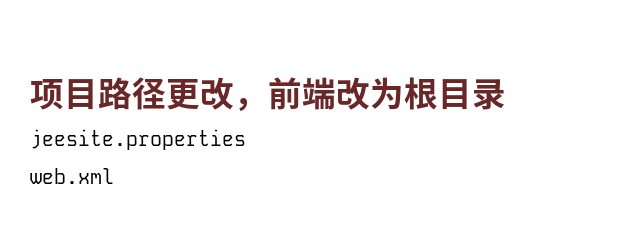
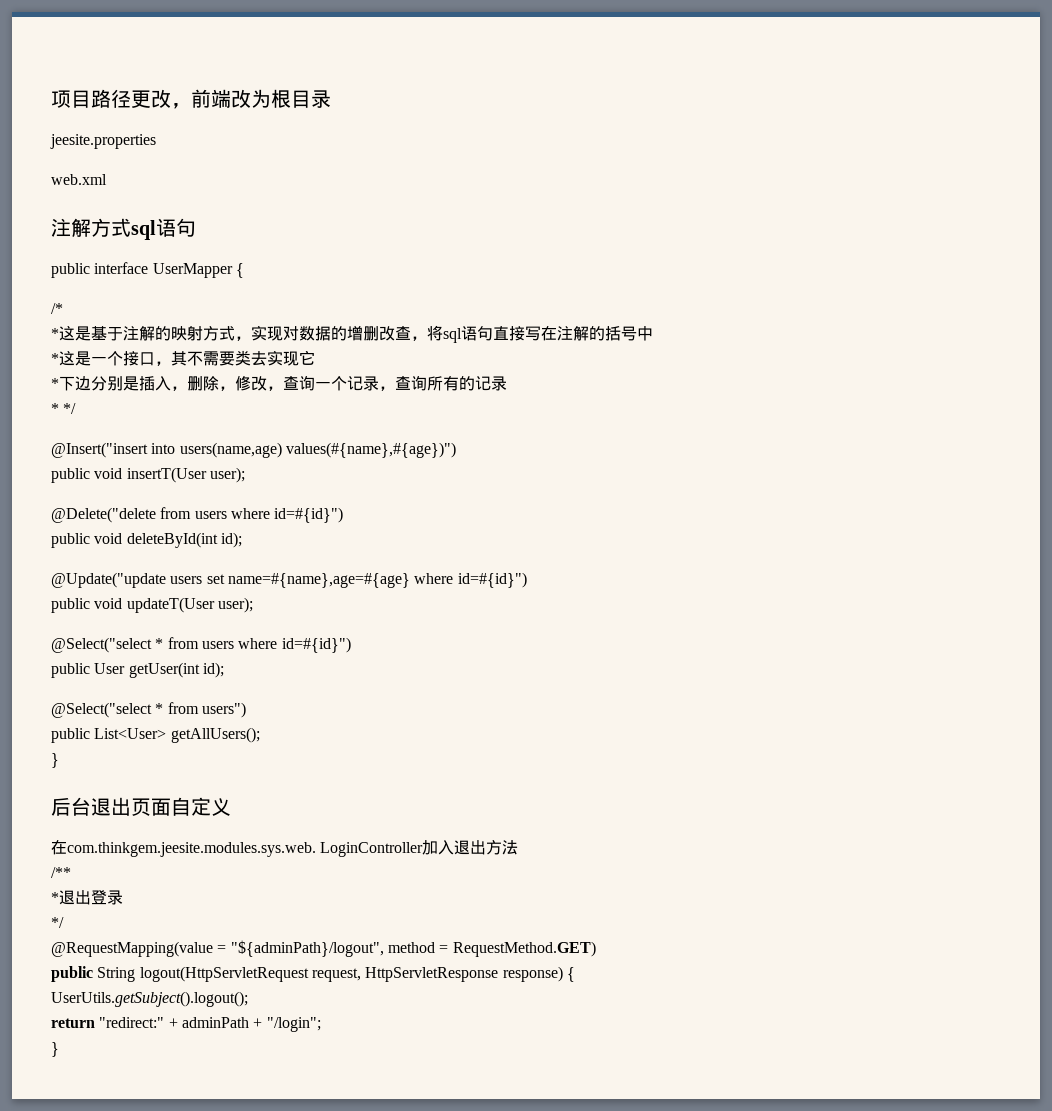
+ 注解方式sql语句
+ public interface UserMapper {
+ /*
+ *这是基于注解的映射方式，实现对数据的增删改查，将sql语句直接写在注解的括号中
+ *这是一个接口，其不需要类去实现它
+ *下边分别是插入，删除，修改，查询一个记录，查询所有的记录
+ * */
+ @Insert("insert into users(name,age) values(#{name},#{age})")
+ public void insertT(User user);
+ @Delete("delete from users where id=#{id}")
+ public void deleteById(int id);
+ @Update("update users set name=#{name},age=#{age} where id=#{id}")
+ public void updateT(User user);
+ @Select("select * from users where id=#{id}")
+ public User getUser(int id);
+ @Select("select * from users")
+ public List<User> getAllUsers();
+ }
+ 后台退出页面自定义
+ 在com.thinkgem.jeesite.modules.sys.web. LoginController加入退出方法
+ /**
+ *退出登录
+ */
+ @RequestMapping(value = "${adminPath}/logout", method = RequestMethod.GET)
+ public String logout(HttpServletRequest request, HttpServletResponse response) {
+ UserUtils.getSubject().logout();
+ return "redirect:" + adminPath + "/login";
+ }

